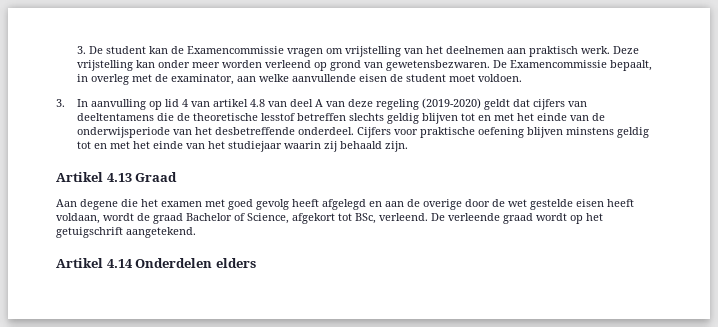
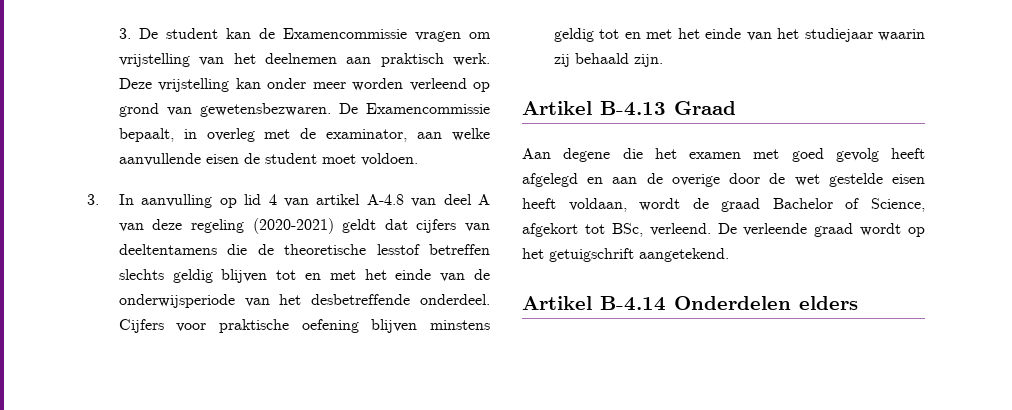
- 3. In aanvulling op lid 4 van artikel 4.8 van deel A van deze regeling (2019-2020) geldt dat cijfers van deeltentamens die de theoretische lesstof betreffen slechts geldig blijven tot en met het einde van de onderwijsperiode van het desbetreffende onderdeel.
+ 3. In aanvulling op lid 4 van artikel A-4.8 van deel A van deze regeling (2020-2021) geldt dat cijfers van deeltentamens die de theoretische lesstof betreffen slechts geldig blijven tot en met het einde van de onderwijsperiode van het desbetreffende onderdeel.
- Artikel 4.13 Graad
+ Artikel B-4.13 Graad
- Artikel 4.14 Onderdelen elders
+ Artikel B-4.14 Onderdelen elders

